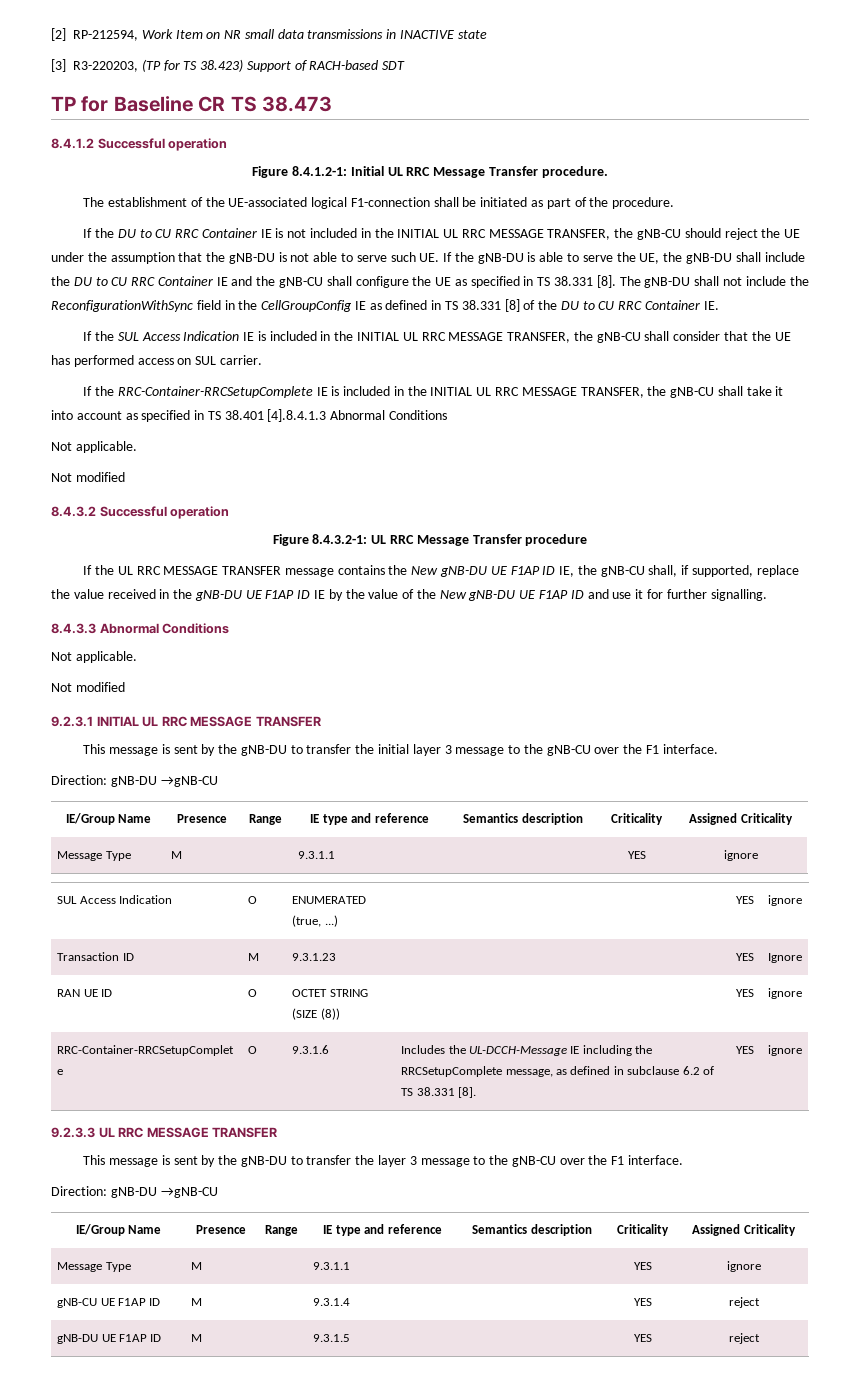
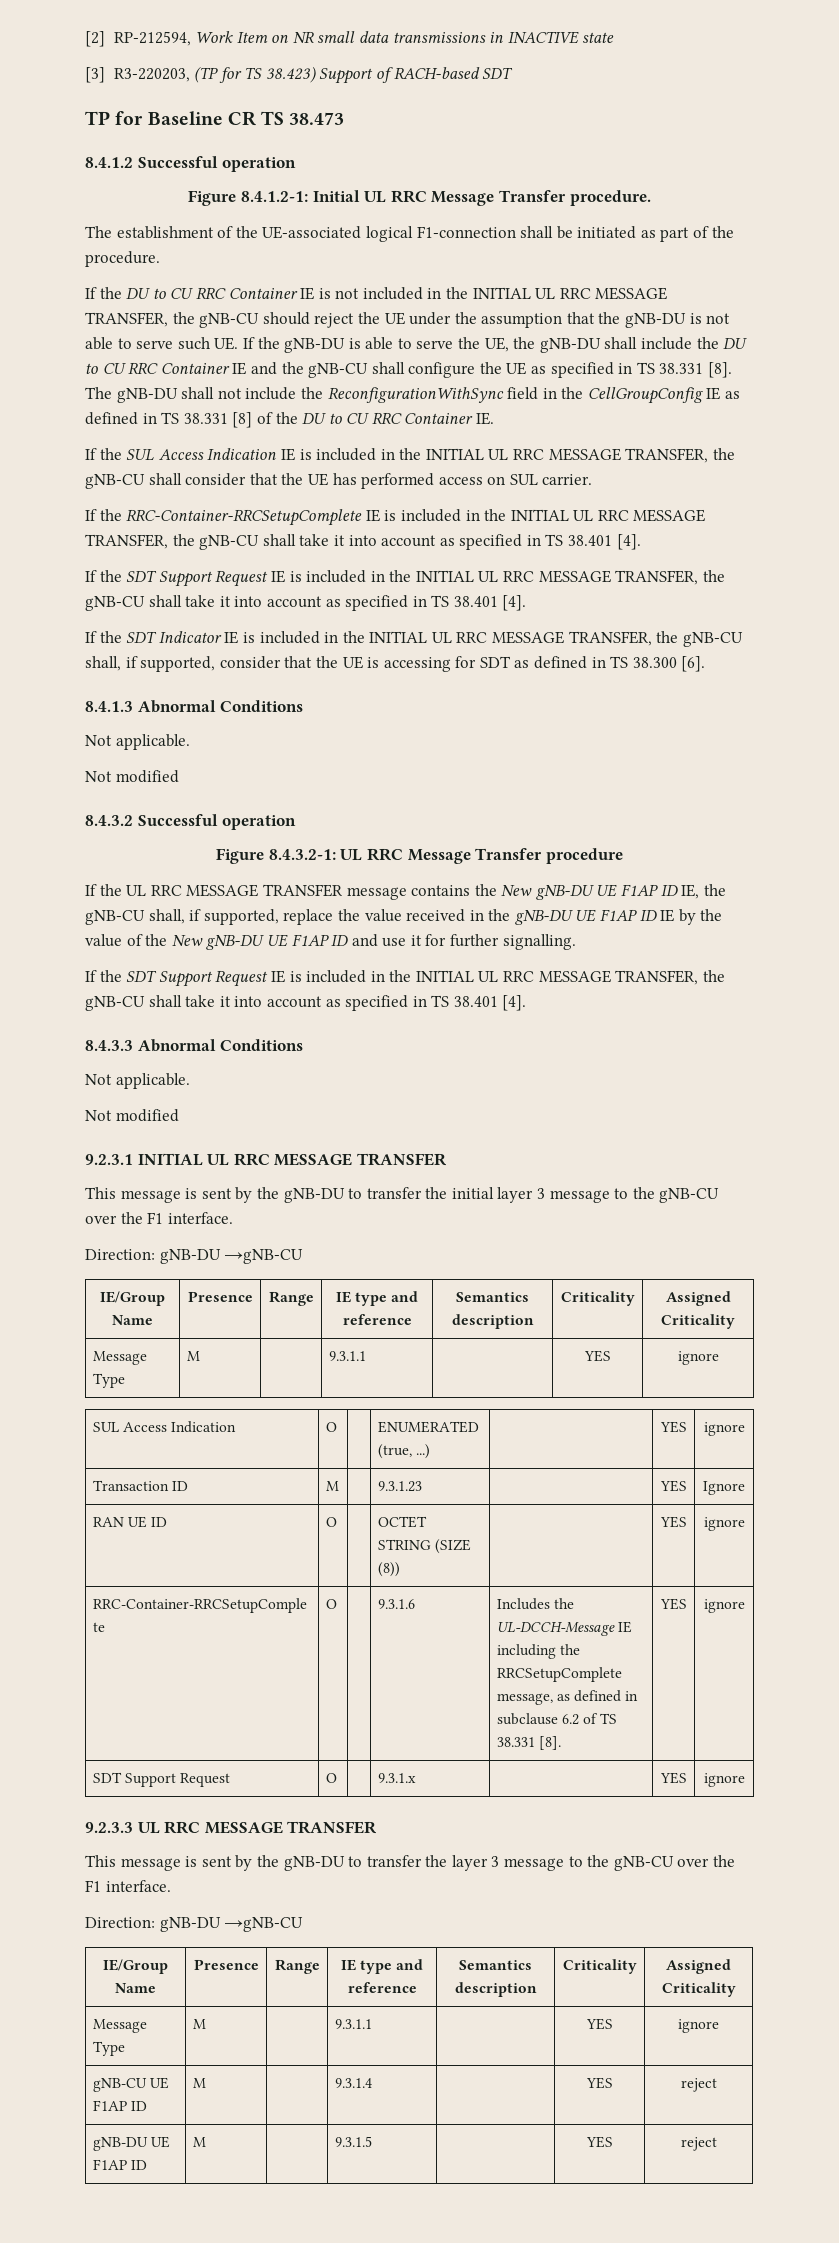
- If the RRC-Container-RRCSetupComplete IE is included in the INITIAL UL RRC MESSAGE TRANSFER, the gNB-CU shall take it into account as specified in TS 38.401 [4].8.4.1.3 Abnormal Conditions
+ If the RRC-Container-RRCSetupComplete IE is included in the INITIAL UL RRC MESSAGE TRANSFER, the gNB-CU shall take it into account as specified in TS 38.401 [4].
+ If the SDT Support Request IE is included in the INITIAL UL RRC MESSAGE TRANSFER, the gNB-CU shall take it into account as specified in TS 38.401 [4].
+ If the SDT Indicator IE is included in the INITIAL UL RRC MESSAGE TRANSFER, the gNB-CU shall, if supported, consider that the UE is accessing for SDT as defined in TS 38.300 [6].
+ 8.4.1.3 Abnormal Conditions
  If the UL RRC MESSAGE TRANSFER message contains the New gNB-DU UE F1AP ID IE, the gNB-CU shall, if supported, replace the value received in the gNB-DU UE F1AP ID IE by the value of the New gNB-DU UE F1AP ID and use it for further signalling.
+ If the SDT Support Request IE is included in the INITIAL UL RRC MESSAGE TRANSFER, the gNB-CU shall take it into account as specified in TS 38.401 [4].
+ SDT Support Request | O | | 9.3.1.x | | YES | ignore

